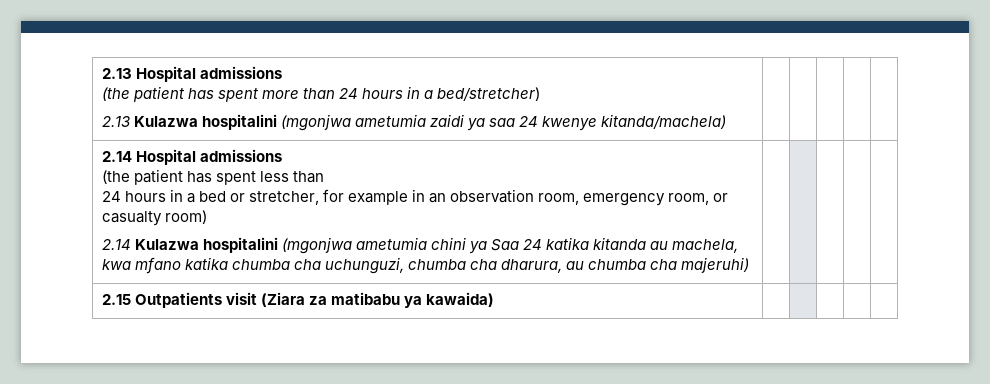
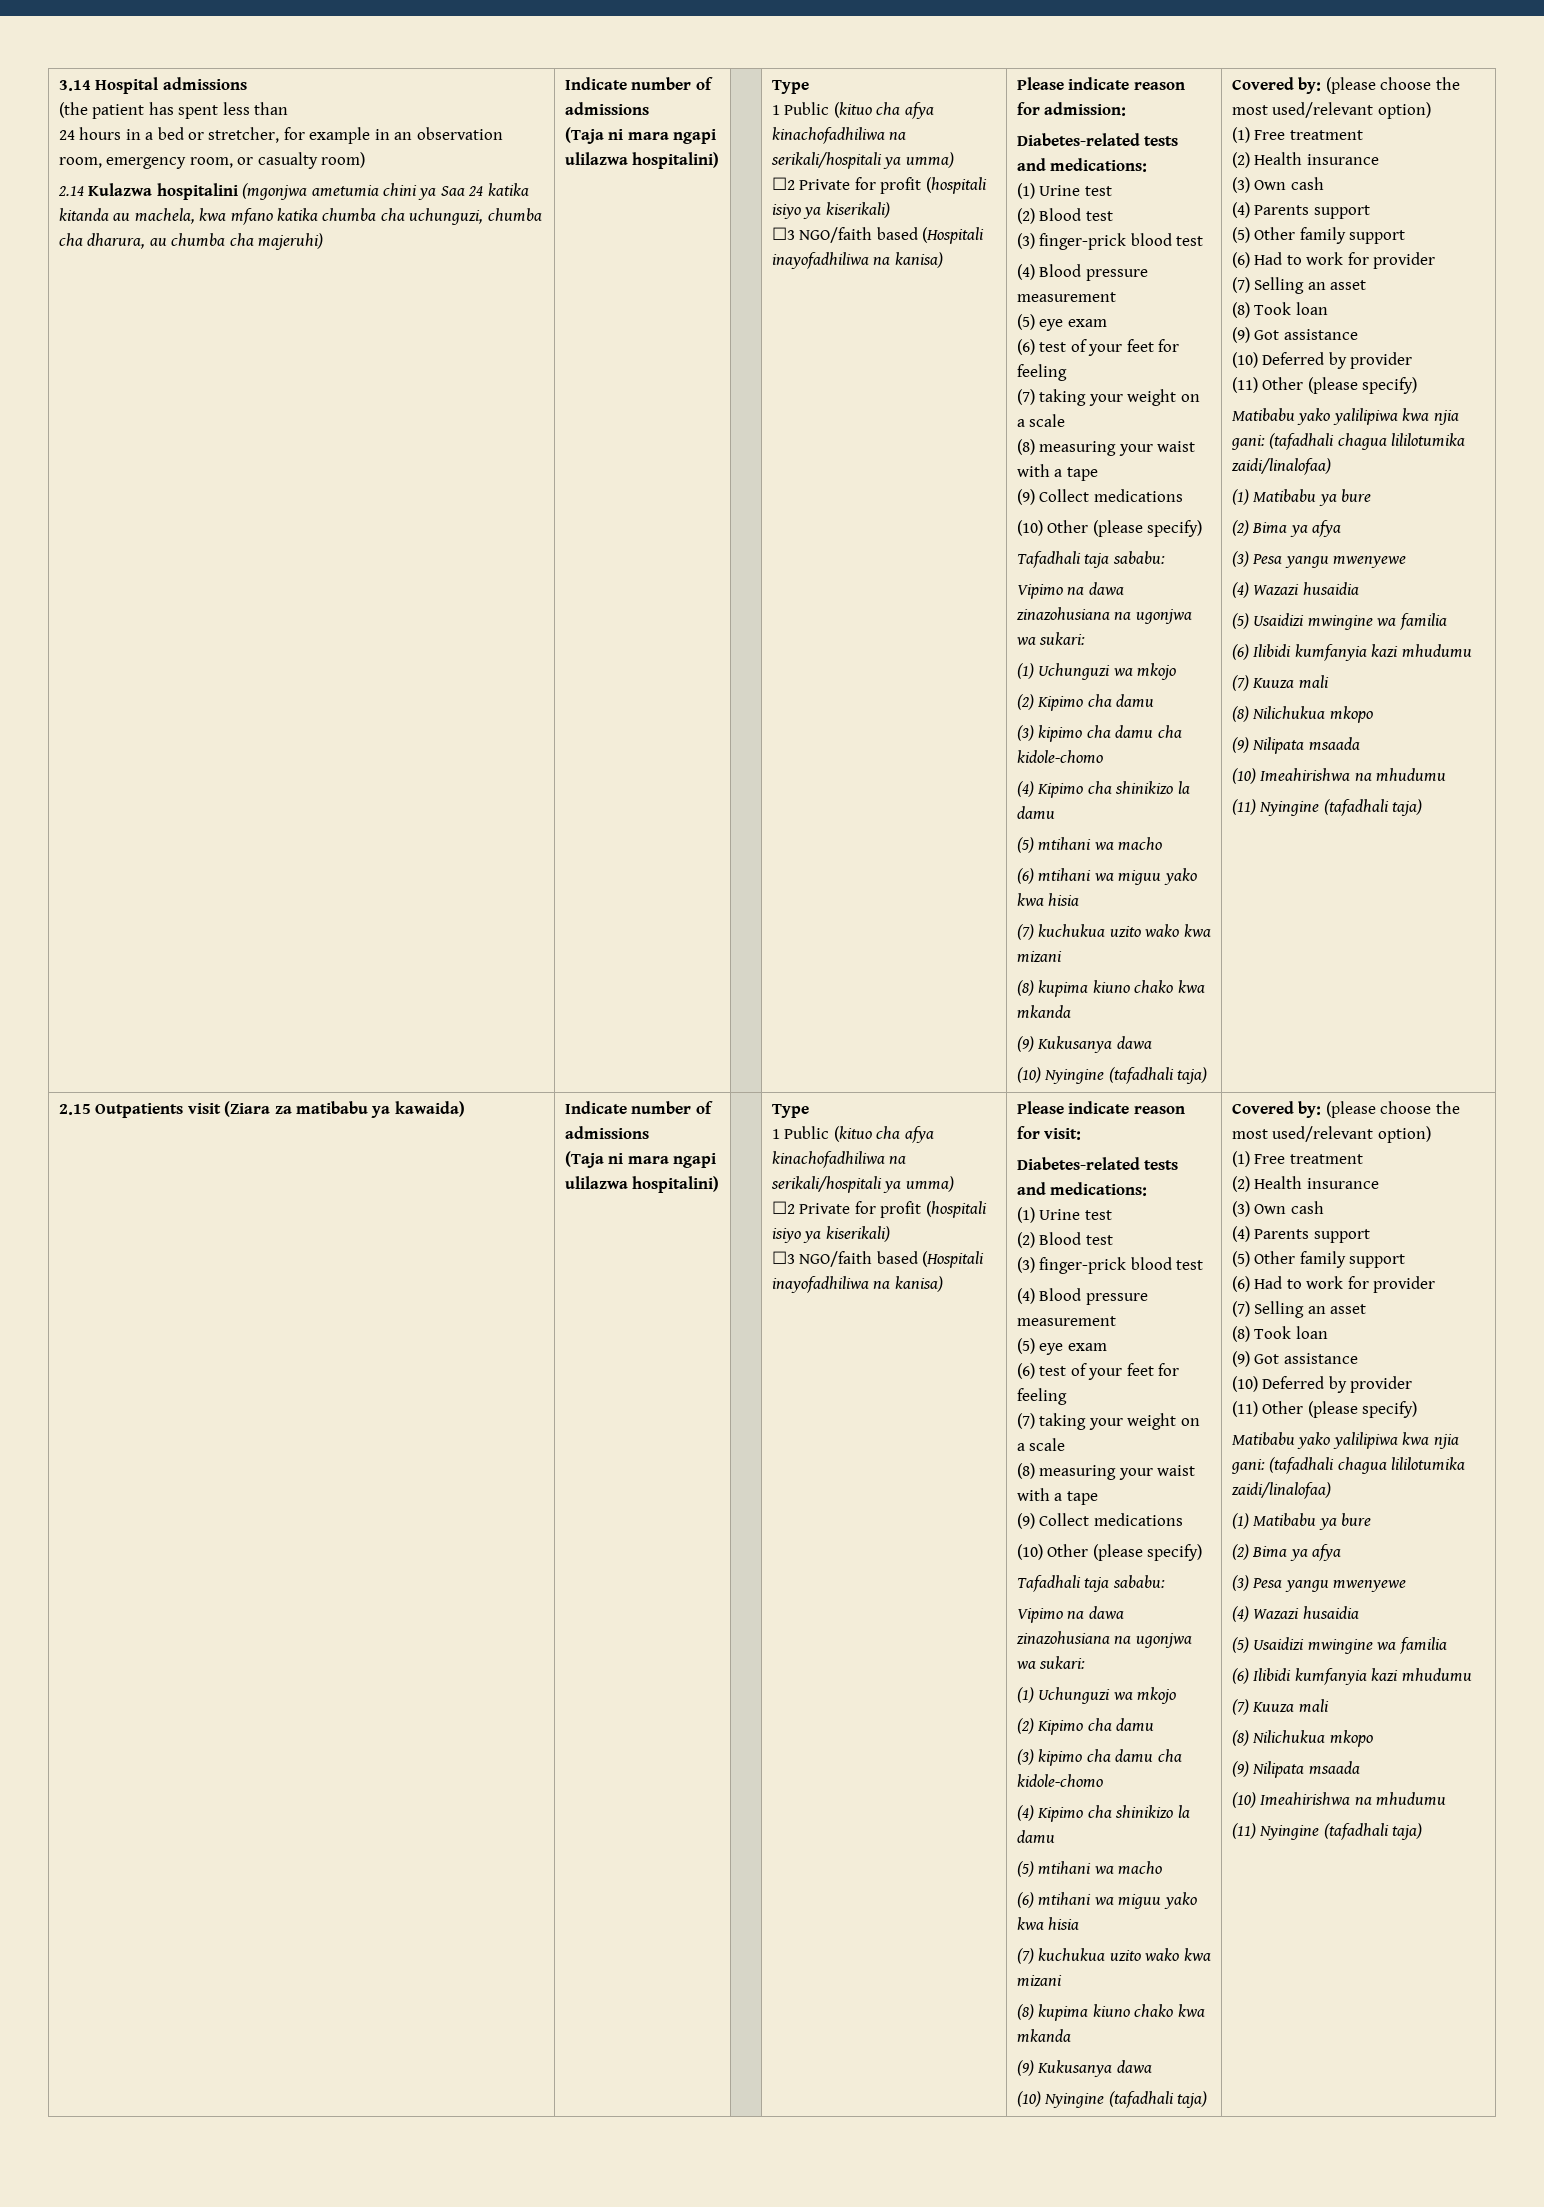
- 2.13 Hospital admissions
- (the patient has spent more than 24 hours in a bed/stretcher)
- 2.13 Kulazwa hospitalini (mgonjwa ametumia zaidi ya saa 24 kwenye kitanda/machela) | | | | |
- 2.14 Hospital admissions
+ 3.14 Hospital admissions
- 2.14 Kulazwa hospitalini (mgonjwa ametumia chini ya Saa 24 katika kitanda au machela, kwa mfano katika chumba cha uchunguzi, chumba cha dharura, au chumba cha majeruhi)
+ 2.14 Kulazwa hospitalini (mgonjwa ametumia chini ya Saa 24 katika kitanda au machela, kwa mfano katika chumba cha uchunguzi, chumba cha dharura, au chumba cha majeruhi) | Indicate number of admissions
+ (Taja ni mara ngapi ulilazwa hospitalini) | | Type
+ 1 Public (kituo cha afya kinachofadhiliwa na serikali/hospitali ya umma)
+ ☐2 Private for profit (hospitali isiyo ya kiserikali)
+ ☐3 NGO/faith based (Hospitali inayofadhiliwa na kanisa) | Please indicate reason for admission:
+ Diabetes-related tests and medications:
+ (1) Urine test
+ (2) Blood test
+ (3) finger-prick blood test
+ (4) Blood pressure measurement
+ (5) eye exam
+ (6) test of your feet for feeling
+ (7) taking your weight on a scale
+ (8) measuring your waist with a tape
+ (9) Collect medications
+ (10) Other (please specify)
+ Tafadhali taja sababu:
+ Vipimo na dawa zinazohusiana na ugonjwa wa sukari:
+ (1) Uchunguzi wa mkojo
+ (2) Kipimo cha damu
+ (3) kipimo cha damu cha kidole-chomo
+ (4) Kipimo cha shinikizo la damu
+ (5) mtihani wa macho
+ (6) mtihani wa miguu yako kwa hisia
+ (7) kuchukua uzito wako kwa mizani
+ (8) kupima kiuno chako kwa mkanda
+ (9) Kukusanya dawa
+ (10) Nyingine (tafadhali taja) | Covered by: (please choose the most used/relevant option)
+ (1) Free treatment
+ (2) Health insurance
+ (3) Own cash
+ (4) Parents support
+ (5) Other family support
+ (6) Had to work for provider
+ (7) Selling an asset
+ (8) Took loan
+ (9) Got assistance
+ (10) Deferred by provider
+ (11) Other (please specify)
+ Matibabu yako yalilipiwa kwa njia gani: (tafadhali chagua lililotumika zaidi/linalofaa)
+ (1) Matibabu ya bure
+ (2) Bima ya afya
+ (3) Pesa yangu mwenyewe
+ (4) Wazazi husaidia
+ (5) Usaidizi mwingine wa familia
+ (6) Ilibidi kumfanyia kazi mhudumu
+ (7) Kuuza mali
+ (8) Nilichukua mkopo
+ (9) Nilipata msaada
+ (10) Imeahirishwa na mhudumu
+ (11) Nyingine (tafadhali taja)
- 2.15 Outpatients visit (Ziara za matibabu ya kawaida)
+ 2.15 Outpatients visit (Ziara za matibabu ya kawaida) | Indicate number of admissions
+ (Taja ni mara ngapi ulilazwa hospitalini) | | Type
+ 1 Public (kituo cha afya kinachofadhiliwa na serikali/hospitali ya umma)
+ ☐2 Private for profit (hospitali isiyo ya kiserikali)
+ ☐3 NGO/faith based (Hospitali inayofadhiliwa na kanisa) | Please indicate reason for visit:
+ Diabetes-related tests and medications:
+ (1) Urine test
+ (2) Blood test
+ (3) finger-prick blood test
+ (4) Blood pressure measurement
+ (5) eye exam
+ (6) test of your feet for feeling
+ (7) taking your weight on a scale
+ (8) measuring your waist with a tape
+ (9) Collect medications
+ (10) Other (please specify)
+ Tafadhali taja sababu:
+ Vipimo na dawa zinazohusiana na ugonjwa wa sukari:
+ (1) Uchunguzi wa mkojo
+ (2) Kipimo cha damu
+ (3) kipimo cha damu cha kidole-chomo
+ (4) Kipimo cha shinikizo la damu
+ (5) mtihani wa macho
+ (6) mtihani wa miguu yako kwa hisia
+ (7) kuchukua uzito wako kwa mizani
+ (8) kupima kiuno chako kwa mkanda
+ (9) Kukusanya dawa
+ (10) Nyingine (tafadhali taja) | Covered by: (please choose the most used/relevant option)
+ (1) Free treatment
+ (2) Health insurance
+ (3) Own cash
+ (4) Parents support
+ (5) Other family support
+ (6) Had to work for provider
+ (7) Selling an asset
+ (8) Took loan
+ (9) Got assistance
+ (10) Deferred by provider
+ (11) Other (please specify)
+ Matibabu yako yalilipiwa kwa njia gani: (tafadhali chagua lililotumika zaidi/linalofaa)
+ (1) Matibabu ya bure
+ (2) Bima ya afya
+ (3) Pesa yangu mwenyewe
+ (4) Wazazi husaidia
+ (5) Usaidizi mwingine wa familia
+ (6) Ilibidi kumfanyia kazi mhudumu
+ (7) Kuuza mali
+ (8) Nilichukua mkopo
+ (9) Nilipata msaada
+ (10) Imeahirishwa na mhudumu
+ (11) Nyingine (tafadhali taja)

